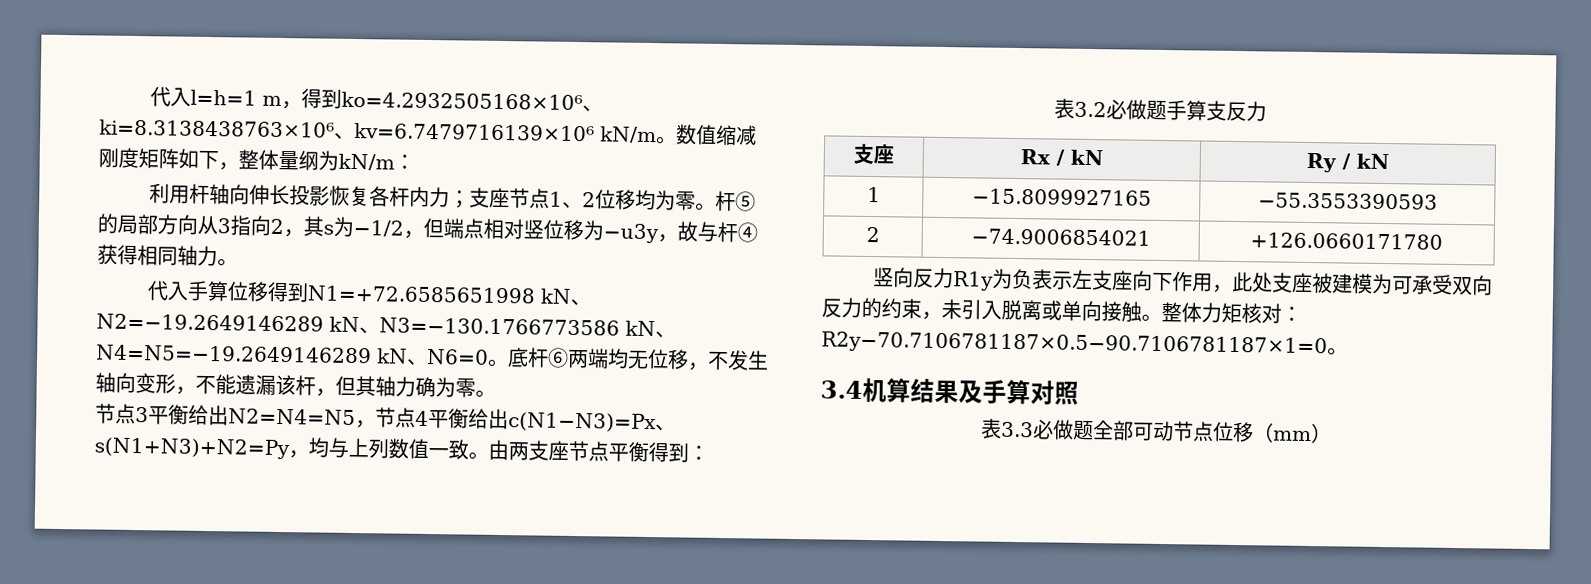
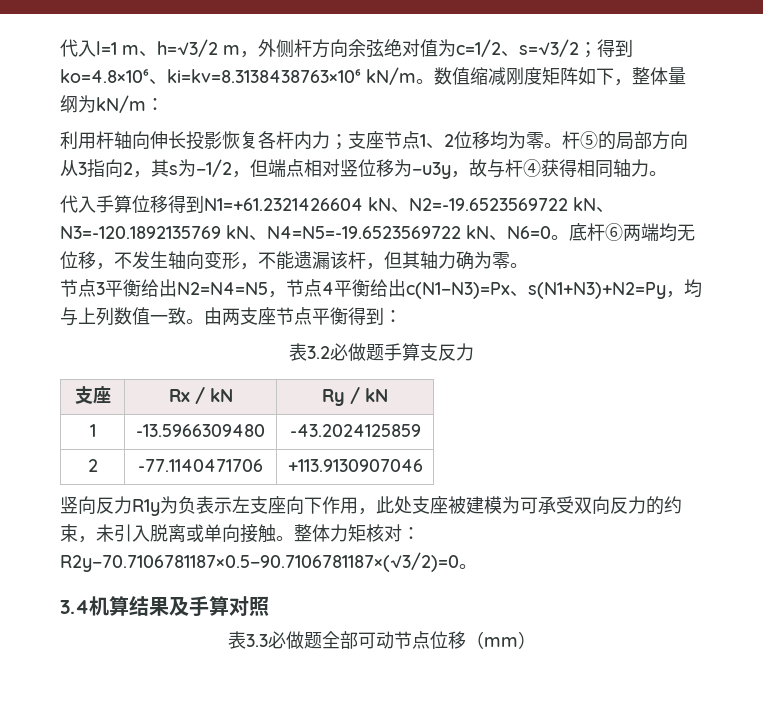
- 代入l=h=1 m，得到ko=4.2932505168×10⁶、ki=8.3138438763×10⁶、kv=6.7479716139×10⁶ kN/m。
+ 代入l=1 m、h=√3/2 m，外侧杆方向余弦绝对值为c=1/2、s=√3/2；得到ko=4.8×10⁶、ki=kv=8.3138438763×10⁶ kN/m。
- 代入手算位移得到N1=+72.6585651998 kN、N2=−19.2649146289 kN、N3=−130.1766773586 kN、N4=N5=−19.2649146289 kN、N6=0。
+ 代入手算位移得到N1=+61.2321426604 kN、N2=-19.6523569722 kN、N3=-120.1892135769 kN、N4=N5=-19.6523569722 kN、N6=0。
- 1 | −15.8099927165 | −55.3553390593
+ 1 | -13.5966309480 | -43.2024125859
- 2 | −74.9006854021 | +126.0660171780
+ 2 | -77.1140471706 | +113.9130907046
- 整体力矩核对：R2y−70.7106781187×0.5−90.7106781187×1=0。
+ 整体力矩核对：R2y−70.7106781187×0.5−90.7106781187×(√3/2)=0。

